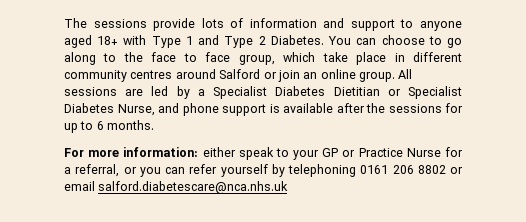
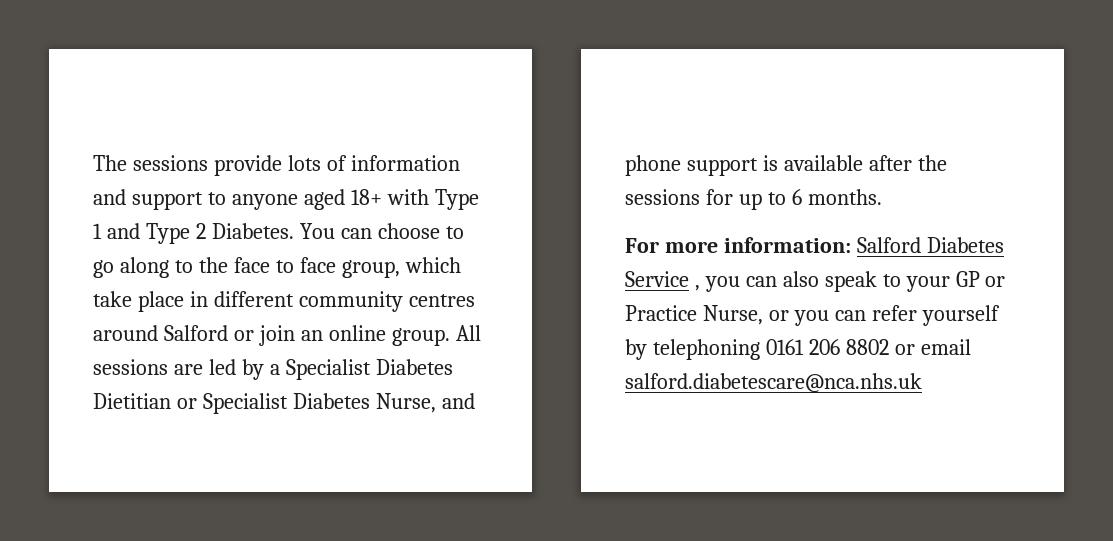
- For more information: either speak to your GP or Practice Nurse for a referral, or you can refer yourself by telephoning 0161 206 8802 or email salford.diabetescare@nca.nhs.uk
+ For more information: Salford Diabetes Service , you can also speak to your GP or Practice Nurse, or you can refer yourself by telephoning 0161 206 8802 or email salford.diabetescare@nca.nhs.uk

